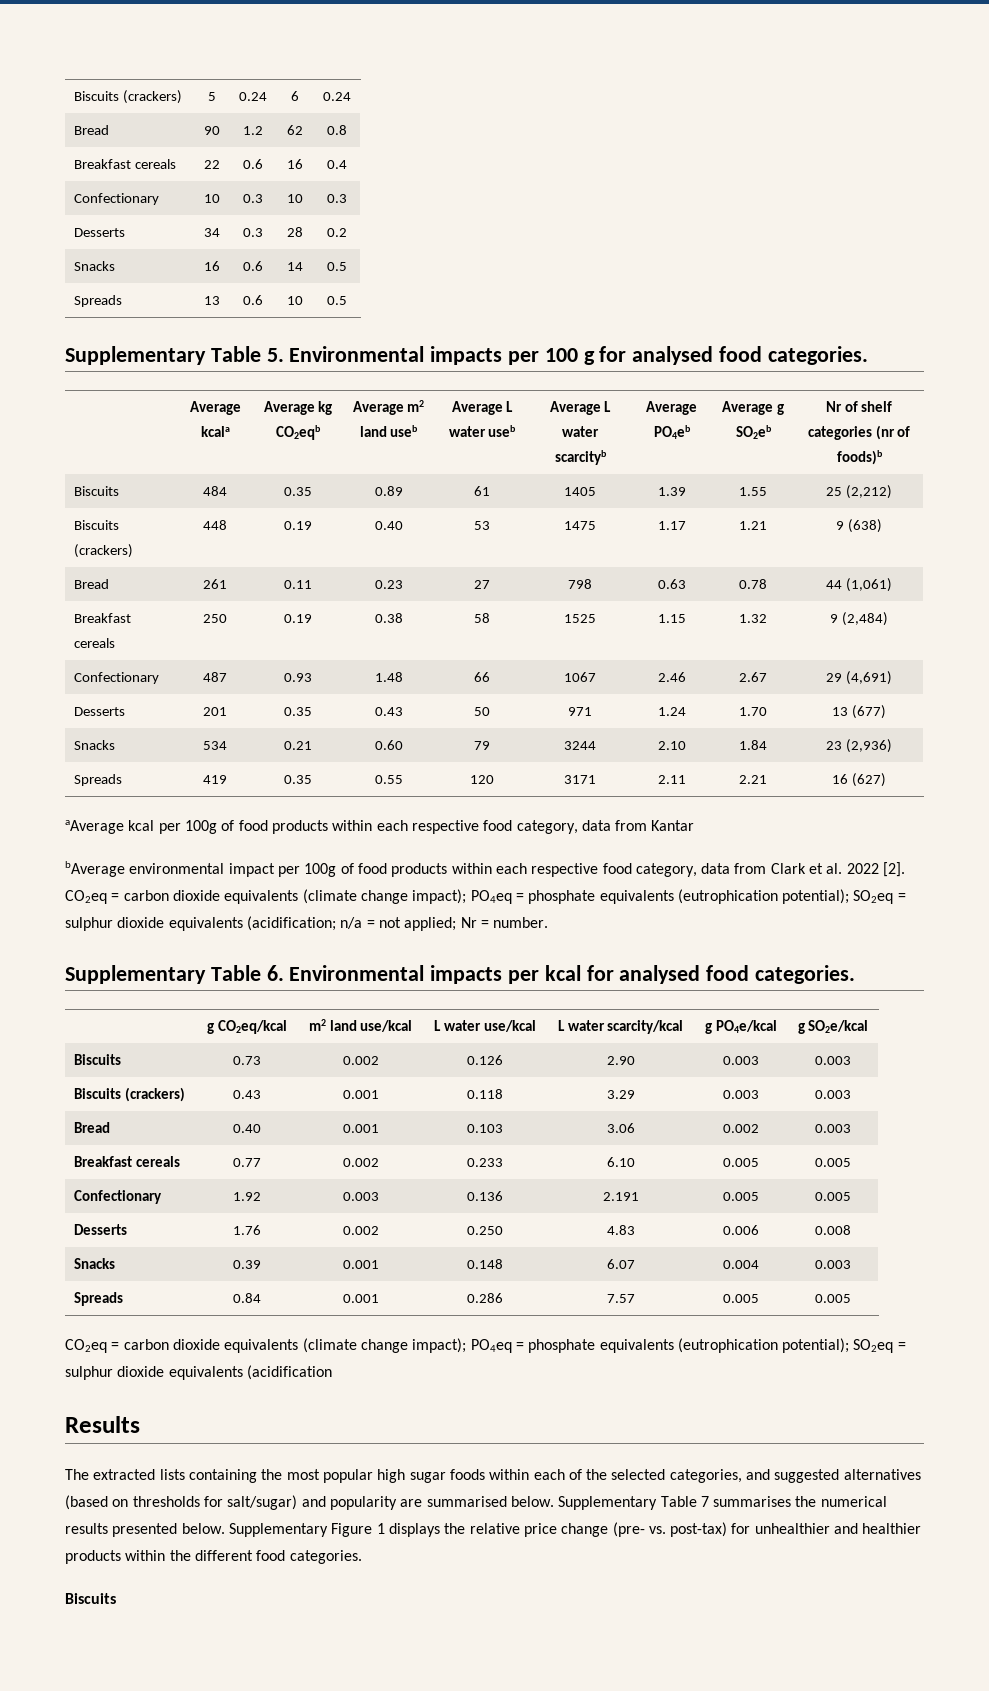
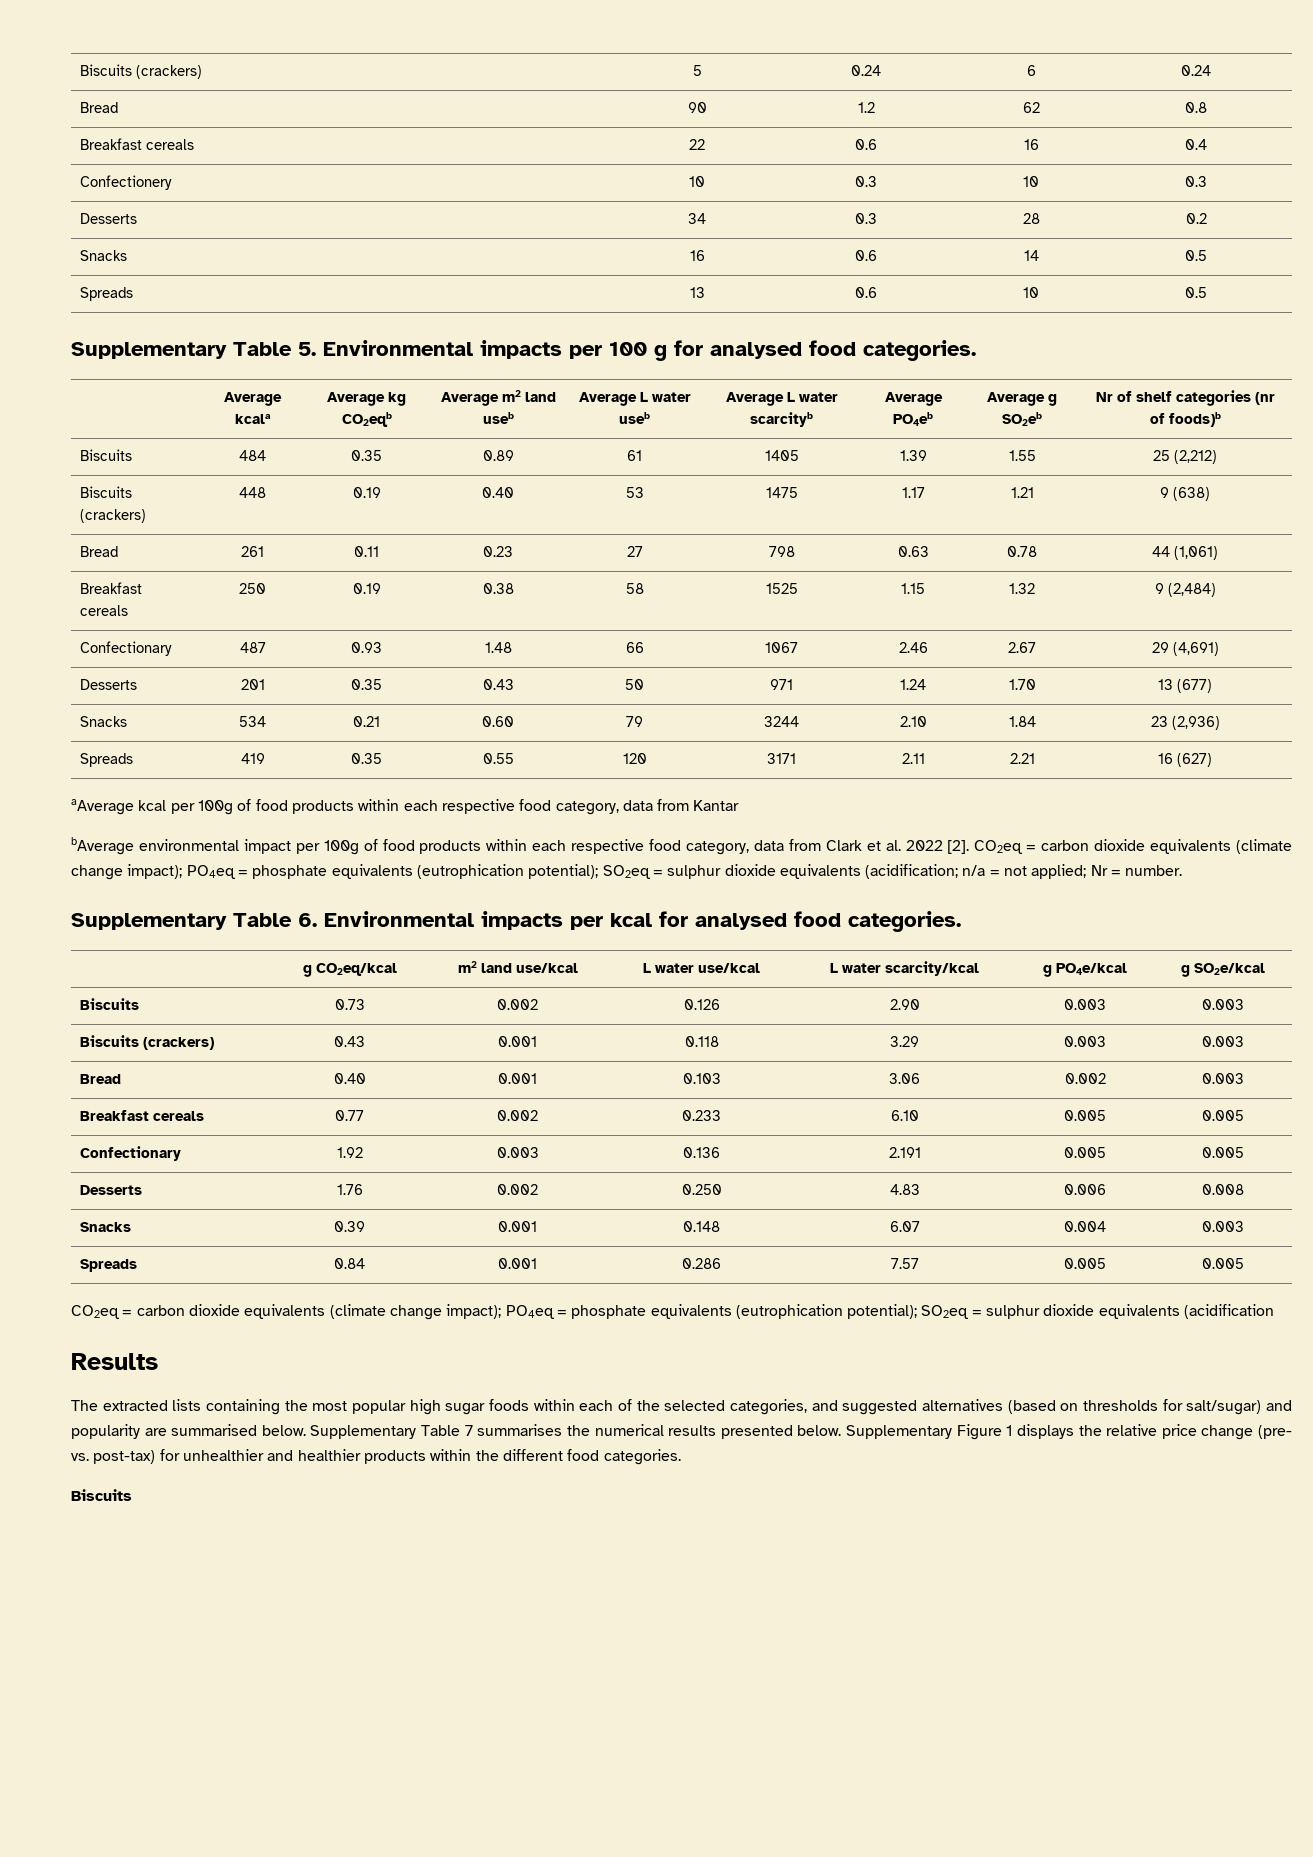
- Confectionary | 10 | 0.3 | 10 | 0.3
+ Confectionery | 10 | 0.3 | 10 | 0.3

